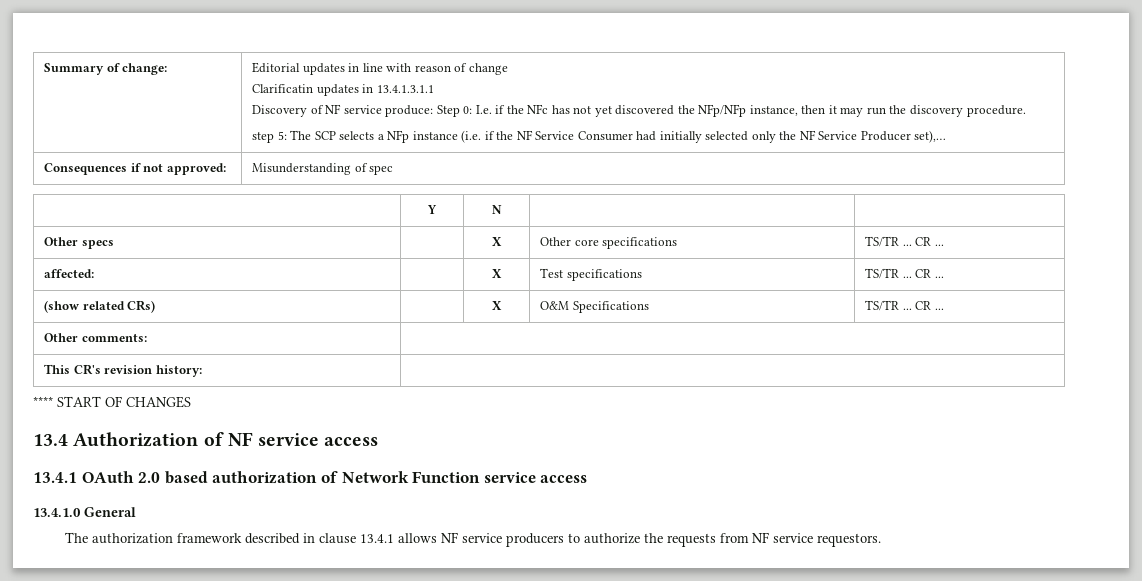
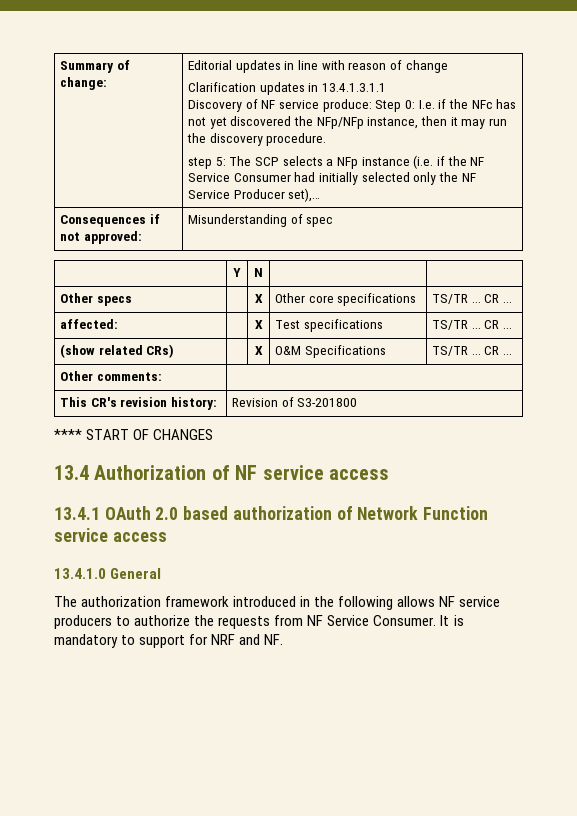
- Clarificatin updates in 13.4.1.3.1.1
+ Clarification updates in 13.4.1.3.1.1
- This CR's revision history: |
+ This CR's revision history: | Revision of S3-201800
- The authorization framework described in clause 13.4.1 allows NF service producers to authorize the requests from NF service requestors.
+ The authorization framework introduced in the following allows NF service producers to authorize the requests from NF Service Consumer. It is mandatory to support for NRF and NF.

